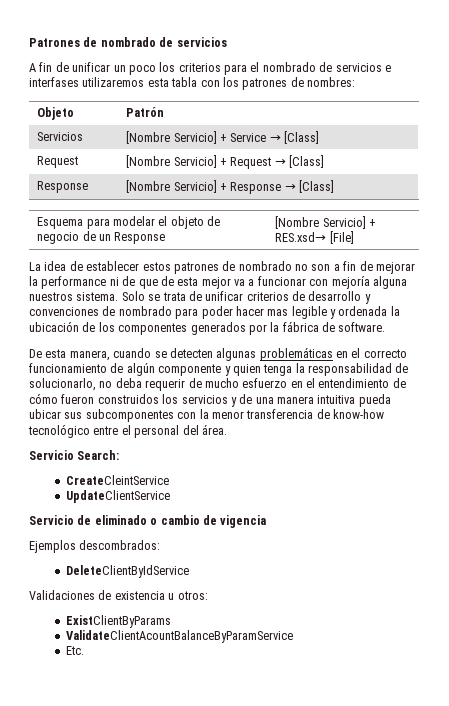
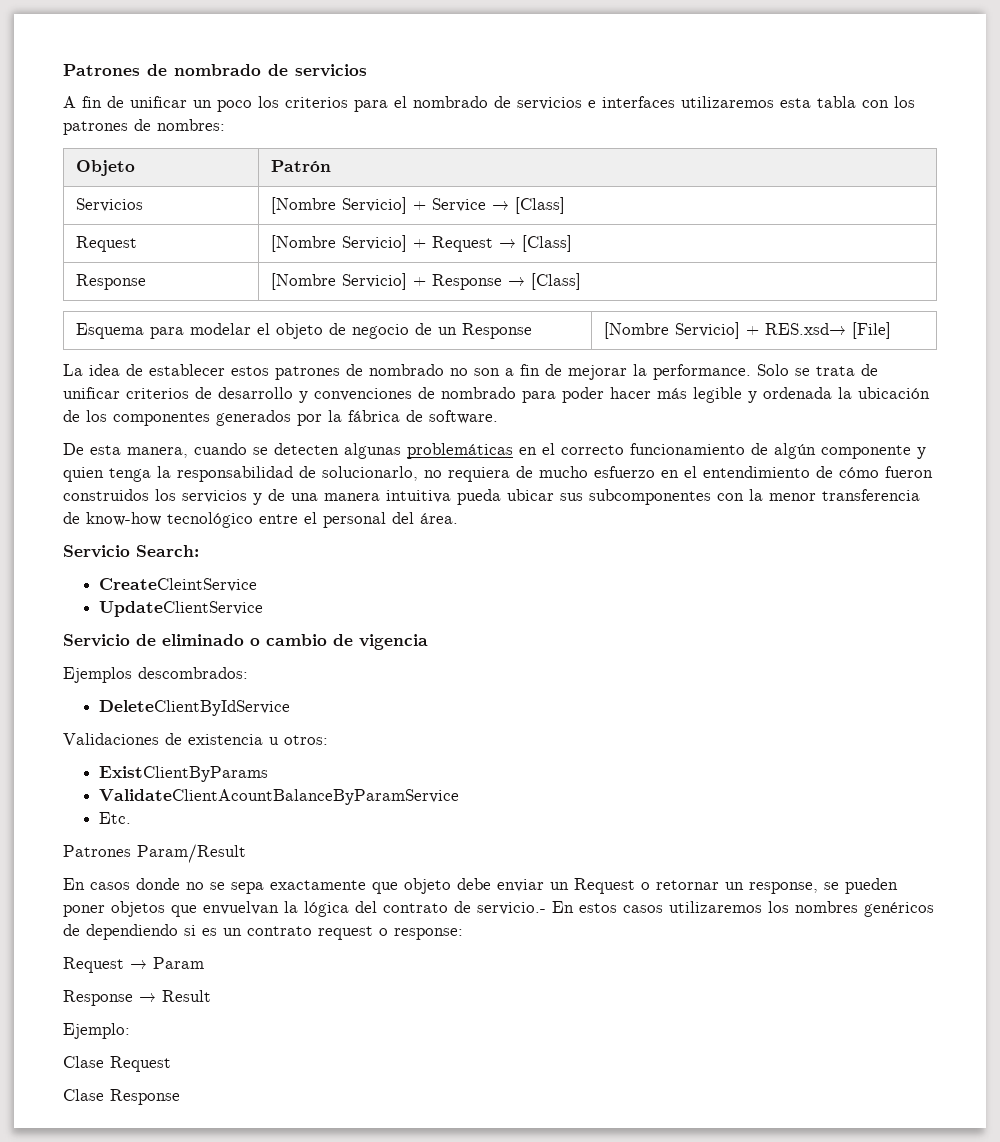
- A fin de unificar un poco los criterios para el nombrado de servicios e interfases utilizaremos esta tabla con los patrones de nombres:
+ A fin de unificar un poco los criterios para el nombrado de servicios e interfaces utilizaremos esta tabla con los patrones de nombres:
- La idea de establecer estos patrones de nombrado no son a fin de mejorar la performance ni de que de esta mejor va a funcionar con mejoría alguna nuestros sistema.
+ La idea de establecer estos patrones de nombrado no son a fin de mejorar la performance.
- Solo se trata de unificar criterios de desarrollo y convenciones de nombrado para poder hacer mas legible y ordenada la ubicación de los componentes generados por la fábrica de software.
+ Solo se trata de unificar criterios de desarrollo y convenciones de nombrado para poder hacer más legible y ordenada la ubicación de los componentes generados por la fábrica de software.
- De esta manera, cuando se detecten algunas problemáticas en el correcto funcionamiento de algún componente y quien tenga la responsabilidad de solucionarlo, no deba requerir de mucho esfuerzo en el entendimiento de cómo fueron construidos los servicios y de una manera intuitiva pueda ubicar sus subcomponentes con la menor transferencia de know-how tecnológico entre el personal del área.
+ De esta manera, cuando se detecten algunas problemáticas en el correcto funcionamiento de algún componente y quien tenga la responsabilidad de solucionarlo, no requiera de mucho esfuerzo en el entendimiento de cómo fueron construidos los servicios y de una manera intuitiva pueda ubicar sus subcomponentes con la menor transferencia de know-how tecnológico entre el personal del área.
+ Patrones Param/Result
+ En casos donde no se sepa exactamente que objeto debe enviar un Request o retornar un response, se pueden poner objetos que envuelvan la lógica del contrato de servicio.- En estos casos utilizaremos los nombres genéricos de dependiendo si es un contrato request o response:
+ Request → Param
+ Response → Result
+ Ejemplo:
+ Clase Request
+ Clase Response

